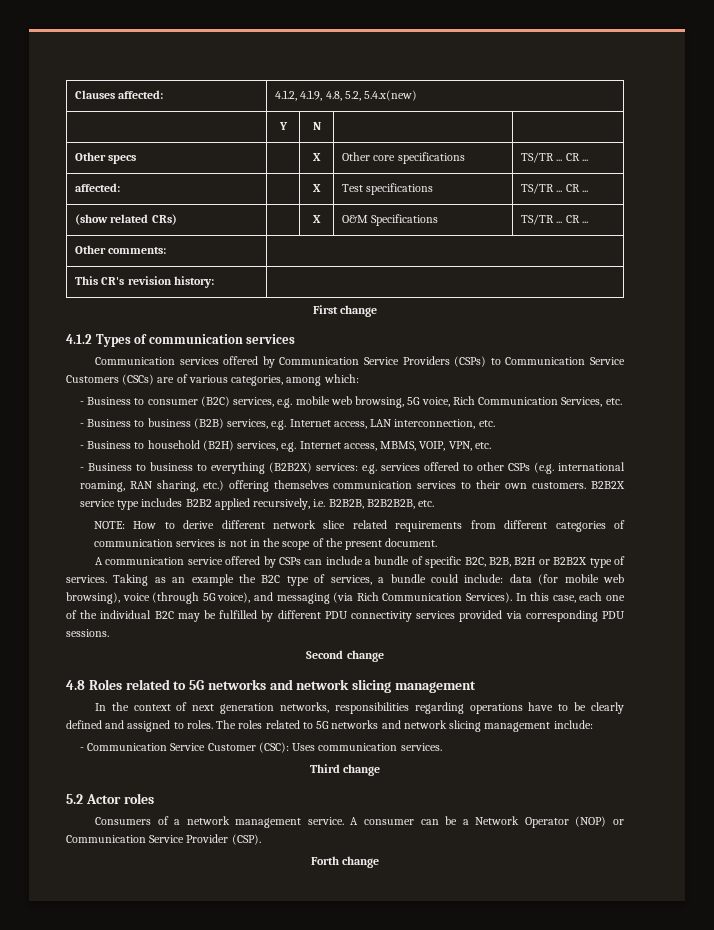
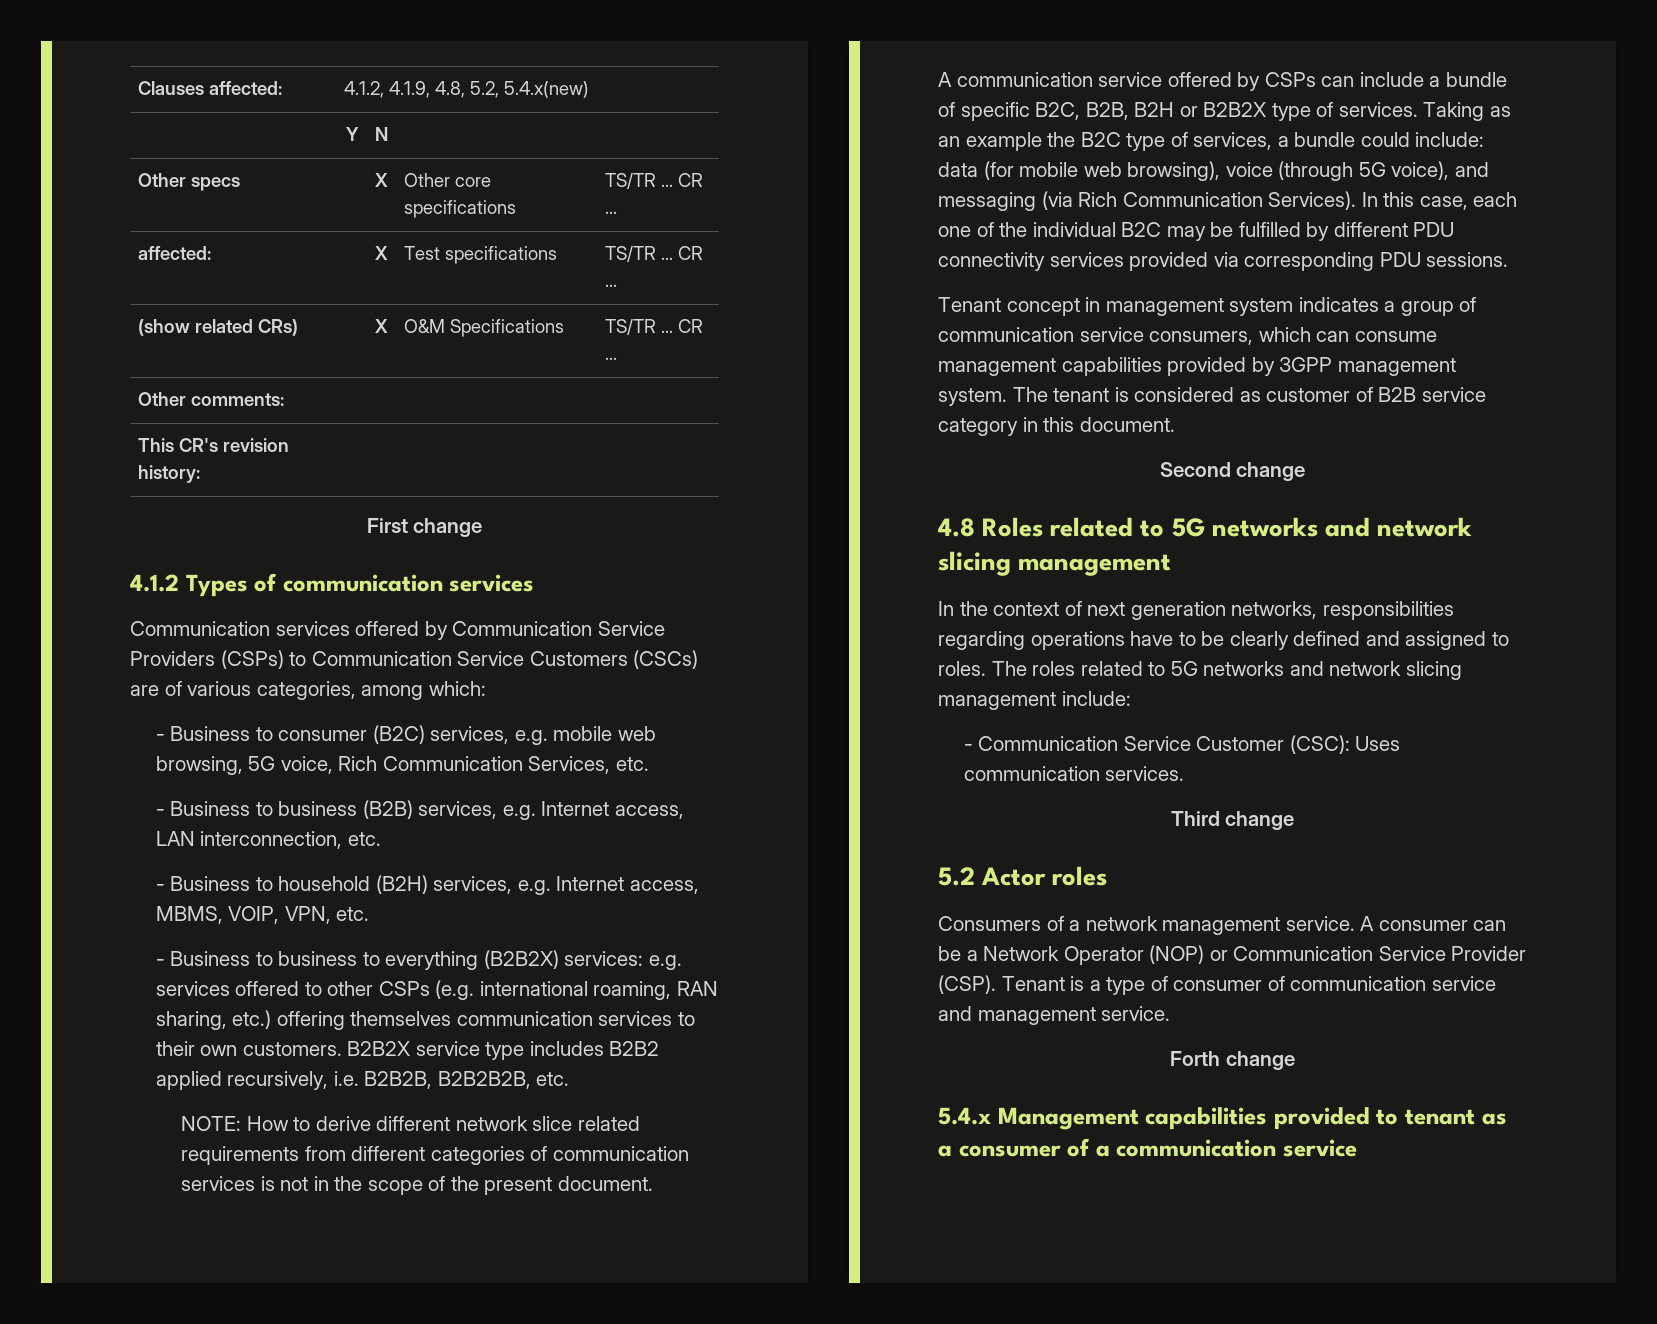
+ Tenant concept in management system indicates a group of communication service consumers, which can consume management capabilities provided by 3GPP management system. The tenant is considered as customer of B2B service category in this document.
- A consumer can be a Network Operator (NOP) or Communication Service Provider (CSP).
+ A consumer can be a Network Operator (NOP) or Communication Service Provider (CSP). Tenant is a type of consumer of communication service and management service.
  Forth change
+ 5.4.x Management capabilities provided to tenant as a consumer of a communication service

